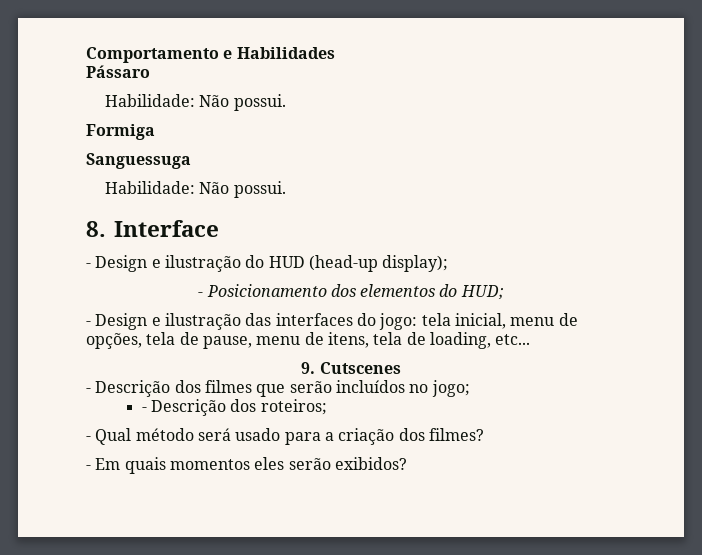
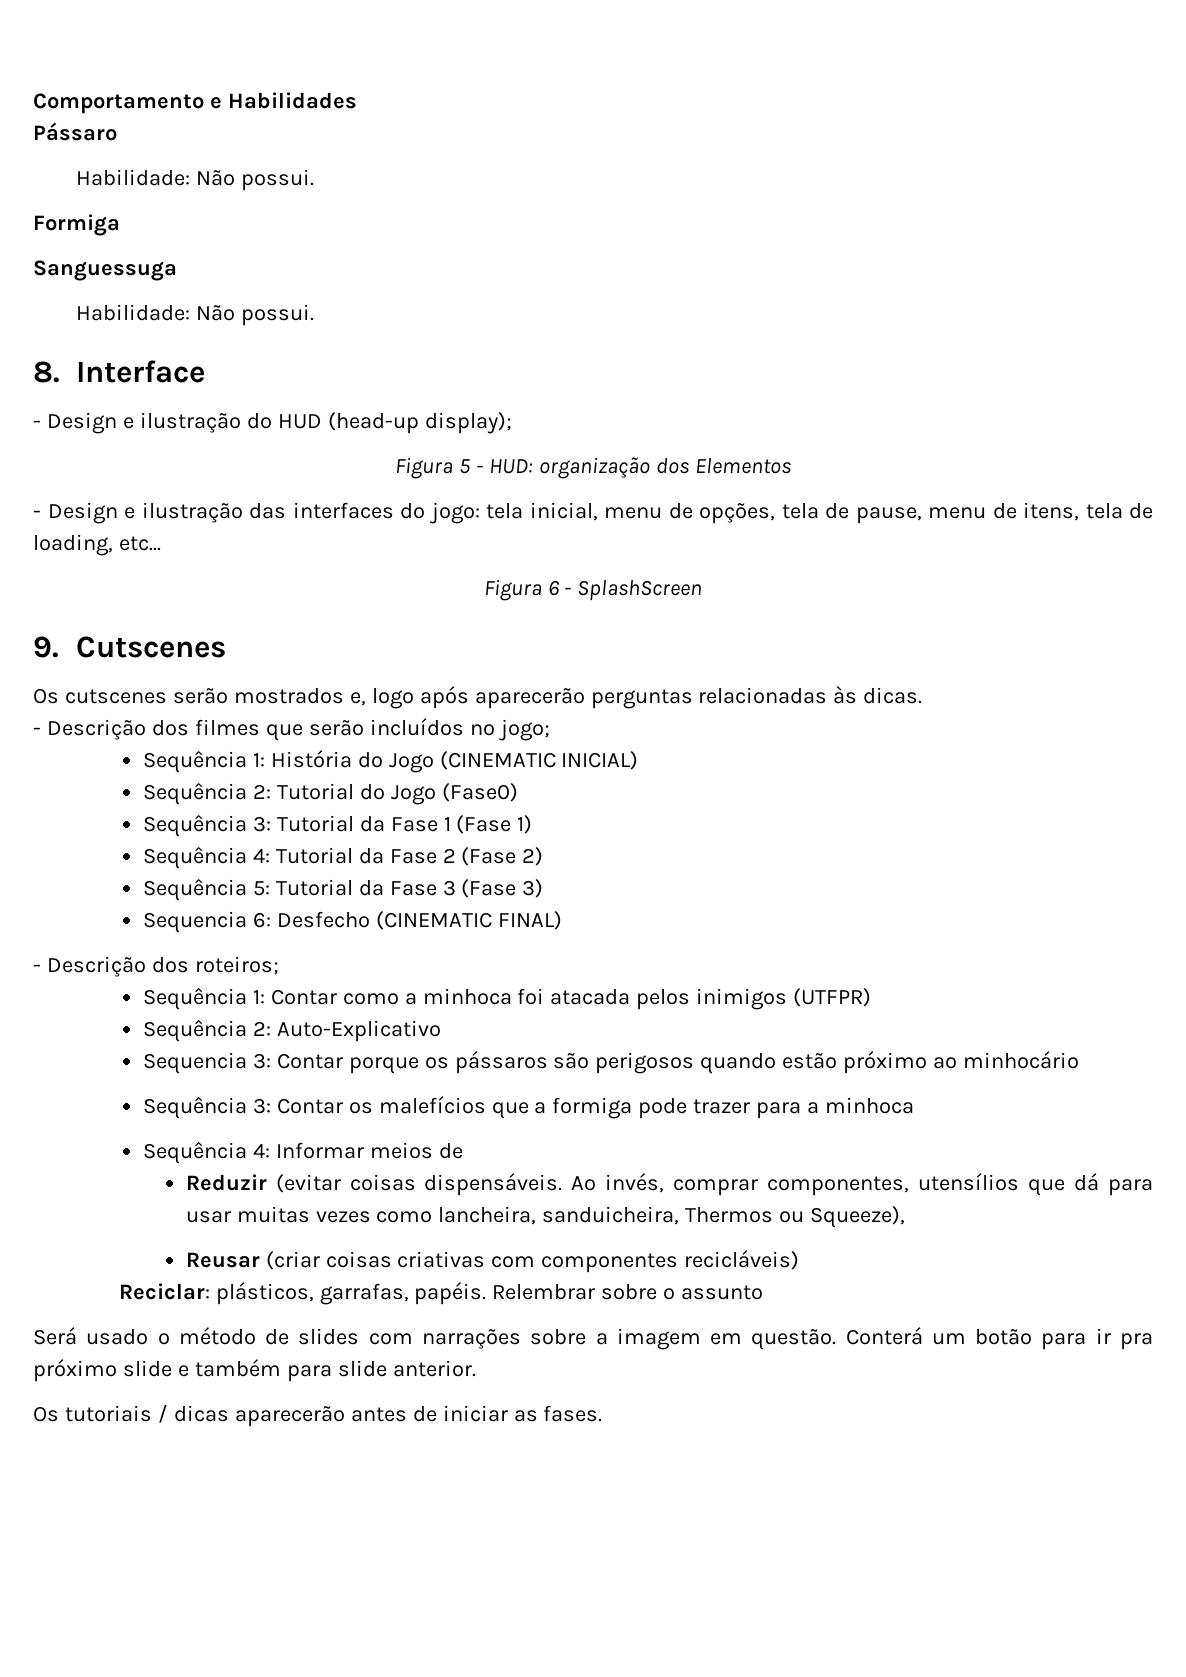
- - Posicionamento dos elementos do HUD;
+ Figura 5 - HUD: organização dos Elementos
+ Figura 6 - SplashScreen
  9. Cutscenes
+ Os cutscenes serão mostrados e, logo após aparecerão perguntas relacionadas às dicas.
+ Sequência 1: História do Jogo (CINEMATIC INICIAL)
+ Sequência 2: Tutorial do Jogo (Fase0)
+ Sequência 3: Tutorial da Fase 1 (Fase 1)
+ Sequência 4: Tutorial da Fase 2 (Fase 2)
+ Sequência 5: Tutorial da Fase 3 (Fase 3)
+ Sequencia 6: Desfecho (CINEMATIC FINAL)
  - Descrição dos roteiros;
- - Qual método será usado para a criação dos filmes?
- - Em quais momentos eles serão exibidos?
+ Sequência 1: Contar como a minhoca foi atacada pelos inimigos (UTFPR)
+ Sequência 2: Auto-Explicativo
+ Sequencia 3: Contar porque os pássaros são perigosos quando estão próximo ao minhocário
+ Sequência 3: Contar os malefícios que a formiga pode trazer para a minhoca
+ Sequência 4: Informar meios de
+ Reduzir (evitar coisas dispensáveis. Ao invés, comprar componentes, utensílios que dá para usar muitas vezes como lancheira, sanduicheira, Thermos ou Squeeze),
+ Reusar (criar coisas criativas com componentes recicláveis)
+ Reciclar: plásticos, garrafas, papéis. Relembrar sobre o assunto
+ Será usado o método de slides com narrações sobre a imagem em questão. Conterá um botão para ir pra próximo slide e também para slide anterior.
+ Os tutoriais / dicas aparecerão antes de iniciar as fases.

